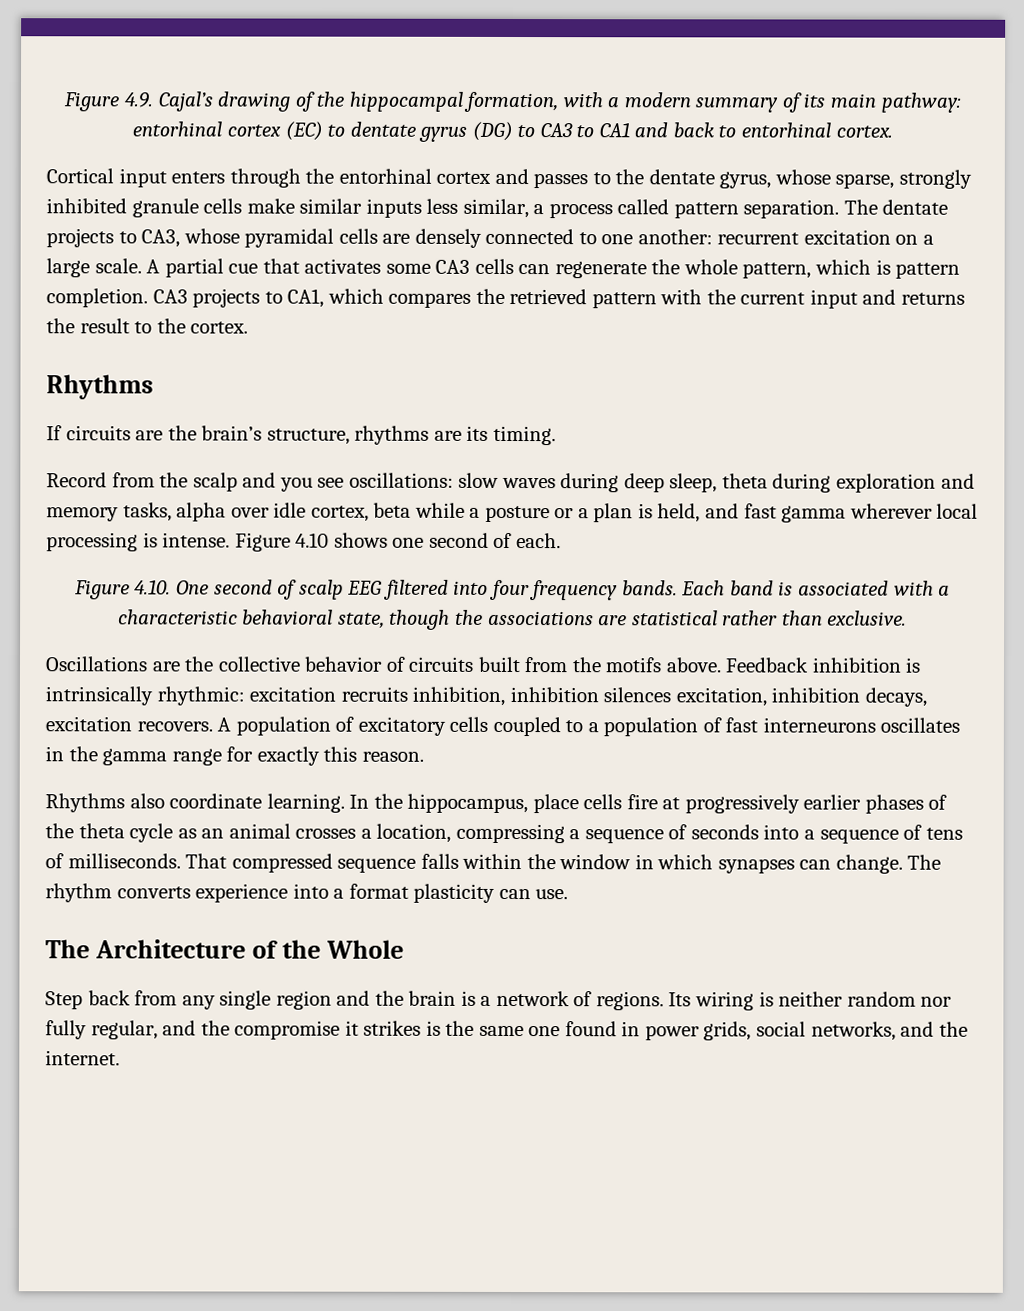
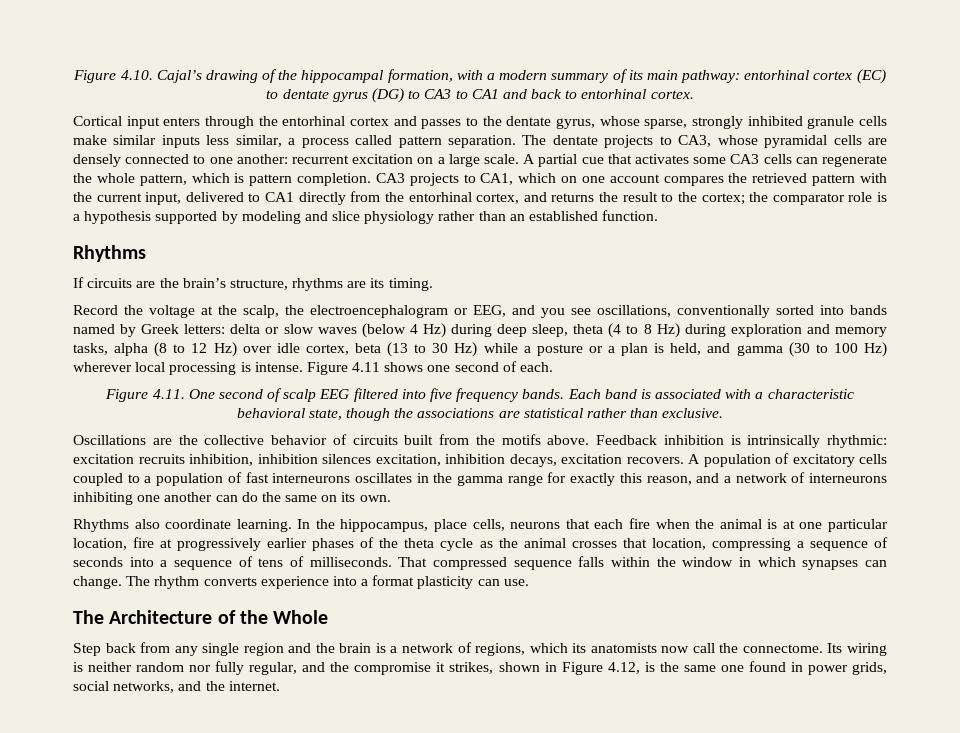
- Figure 4.9. Cajal’s drawing of the hippocampal formation, with a modern summary of its main pathway: entorhinal cortex (EC) to dentate gyrus (DG) to CA3 to CA1 and back to entorhinal cortex.
+ Figure 4.10. Cajal’s drawing of the hippocampal formation, with a modern summary of its main pathway: entorhinal cortex (EC) to dentate gyrus (DG) to CA3 to CA1 and back to entorhinal cortex.
- CA3 projects to CA1, which compares the retrieved pattern with the current input and returns the result to the cortex.
+ CA3 projects to CA1, which on one account compares the retrieved pattern with the current input, delivered to CA1 directly from the entorhinal cortex, and returns the result to the cortex; the comparator role is a hypothesis supported by modeling and slice physiology rather than an established function.
- Record from the scalp and you see oscillations: slow waves during deep sleep, theta during exploration and memory tasks, alpha over idle cortex, beta while a posture or a plan is held, and fast gamma wherever local processing is intense.
+ Record the voltage at the scalp, the electroencephalogram or EEG, and you see oscillations, conventionally sorted into bands named by Greek letters: delta or slow waves (below 4 Hz) during deep sleep, theta (4 to 8 Hz) during exploration and memory tasks, alpha (8 to 12 Hz) over idle cortex, beta (13 to 30 Hz) while a posture or a plan is held, and gamma (30 to 100 Hz) wherever local processing is intense.
- Figure 4.10 shows one second of each.
+ Figure 4.11 shows one second of each.
- Figure 4.10. One second of scalp EEG filtered into four frequency bands.
+ Figure 4.11. One second of scalp EEG filtered into five frequency bands.
- A population of excitatory cells coupled to a population of fast interneurons oscillates in the gamma range for exactly this reason.
+ A population of excitatory cells coupled to a population of fast interneurons oscillates in the gamma range for exactly this reason, and a network of interneurons inhibiting one another can do the same on its own.
- In the hippocampus, place cells fire at progressively earlier phases of the theta cycle as an animal crosses a location, compressing a sequence of seconds into a sequence of tens of milliseconds.
+ In the hippocampus, place cells, neurons that each fire when the animal is at one particular location, fire at progressively earlier phases of the theta cycle as the animal crosses that location, compressing a sequence of seconds into a sequence of tens of milliseconds.
- Step back from any single region and the brain is a network of regions.
+ Step back from any single region and the brain is a network of regions, which its anatomists now call the connectome.
- Its wiring is neither random nor fully regular, and the compromise it strikes is the same one found in power grids, social networks, and the internet.
+ Its wiring is neither random nor fully regular, and the compromise it strikes, shown in Figure 4.12, is the same one found in power grids, social networks, and the internet.

